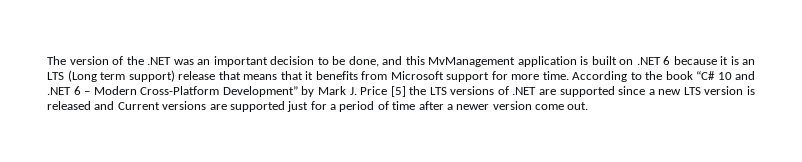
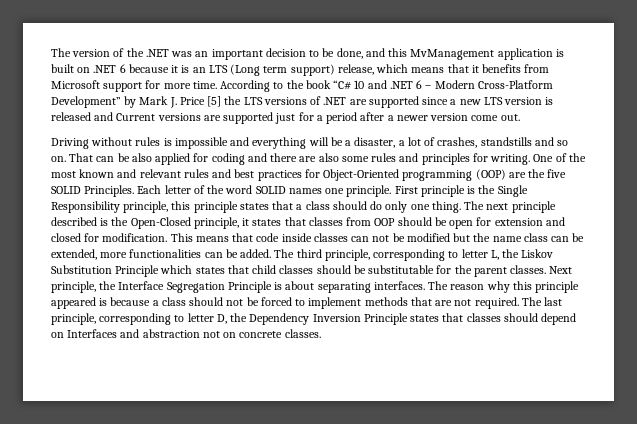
- The version of the .NET was an important decision to be done, and this MvManagement application is built on .NET 6 because it is an LTS (Long term support) release that means that it benefits from Microsoft support for more time.
+ The version of the .NET was an important decision to be done, and this MvManagement application is built on .NET 6 because it is an LTS (Long term support) release, which means that it benefits from Microsoft support for more time.
- According to the book “C# 10 and .NET 6 – Modern Cross-Platform Development” by Mark J. Price [5] the LTS versions of .NET are supported since a new LTS version is released and Current versions are supported just for a period of time after a newer version come out.
+ According to the book “C# 10 and .NET 6 – Modern Cross-Platform Development” by Mark J. Price [5] the LTS versions of .NET are supported since a new LTS version is released and Current versions are supported just for a period after a newer version come out.
+ Driving without rules is impossible and everything will be a disaster, a lot of crashes, standstills and so on. That can be also applied for coding and there are also some rules and principles for writing. One of the most known and relevant rules and best practices for Object-Oriented programming (OOP) are the five SOLID Principles. Each letter of the word SOLID names one principle. First principle is the Single Responsibility principle, this principle states that a class should do only one thing. The next principle described is the Open-Closed principle, it states that classes from OOP should be open for extension and closed for modification. This means that code inside classes can not be modified but the name class can be extended, more functionalities can be added. The third principle, corresponding to letter L, the Liskov Substitution Principle which states that child classes should be substitutable for the parent classes. Next principle, the Interface Segregation Principle is about separating interfaces. The reason why this principle appeared is because a class should not be forced to implement methods that are not required. The last principle, corresponding to letter D, the Dependency Inversion Principle states that classes should depend on Interfaces and abstraction not on concrete classes.

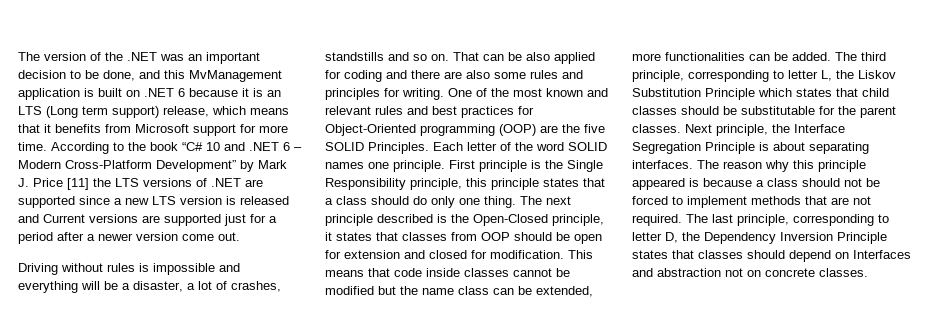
- According to the book “C# 10 and .NET 6 – Modern Cross-Platform Development” by Mark J. Price [5] the LTS versions of .NET are supported since a new LTS version is released and Current versions are supported just for a period after a newer version come out.
+ According to the book “C# 10 and .NET 6 – Modern Cross-Platform Development” by Mark J. Price [11] the LTS versions of .NET are supported since a new LTS version is released and Current versions are supported just for a period after a newer version come out.
- This means that code inside classes can not be modified but the name class can be extended, more functionalities can be added.
+ This means that code inside classes cannot be modified but the name class can be extended, more functionalities can be added.

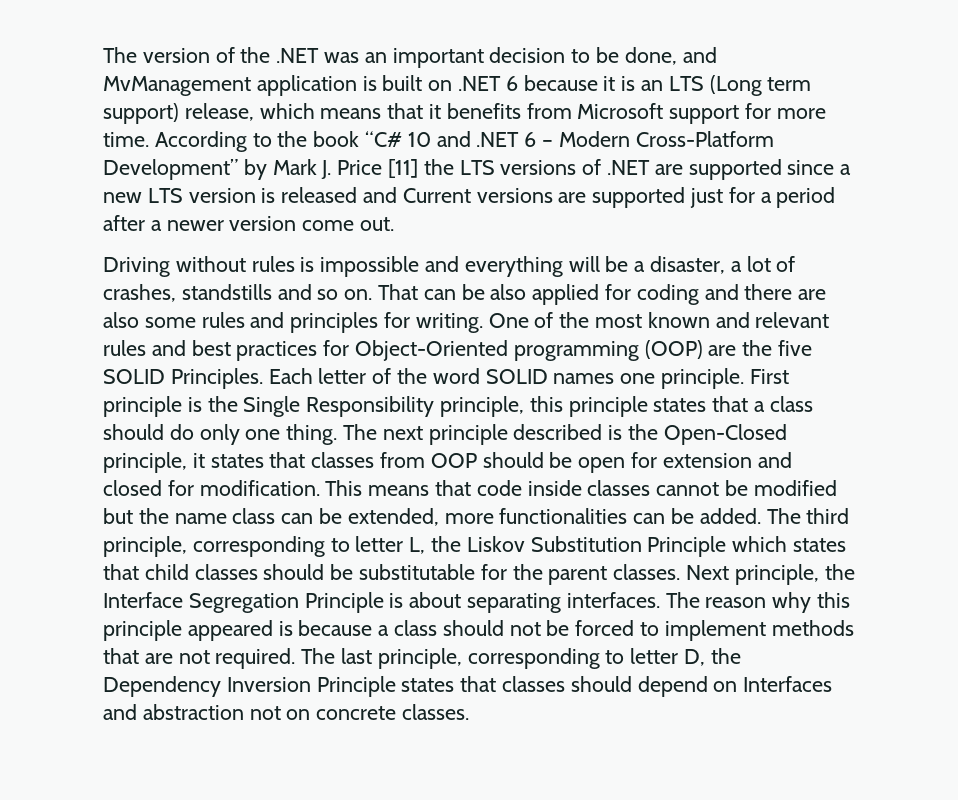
- The version of the .NET was an important decision to be done, and this MvManagement application is built on .NET 6 because it is an LTS (Long term support) release, which means that it benefits from Microsoft support for more time.
+ The version of the .NET was an important decision to be done, and MvManagement application is built on .NET 6 because it is an LTS (Long term support) release, which means that it benefits from Microsoft support for more time.

